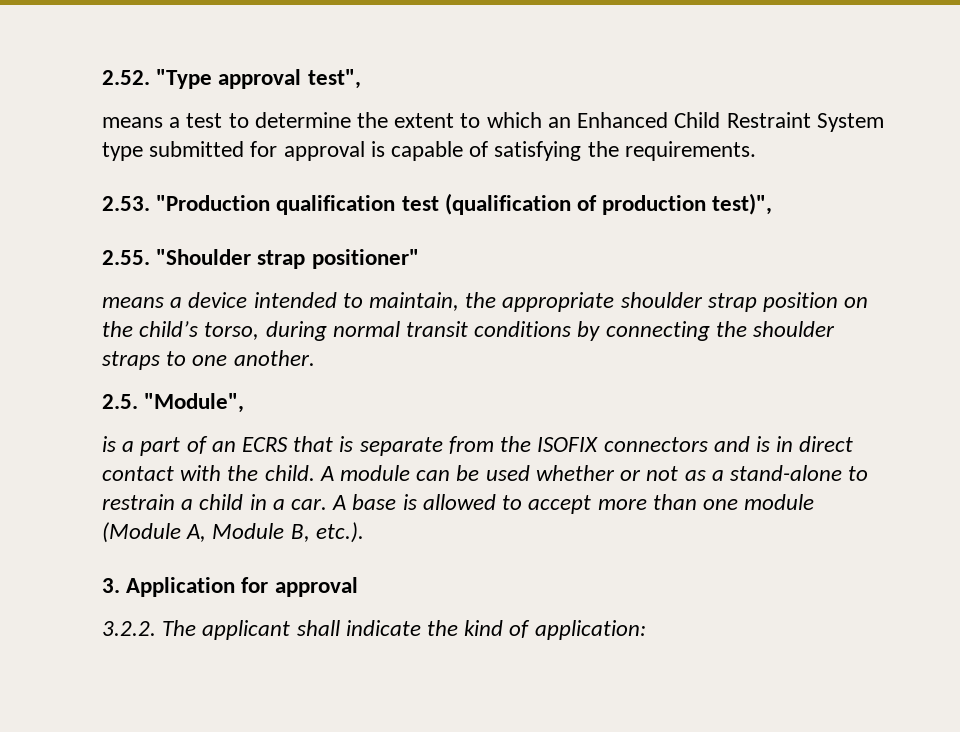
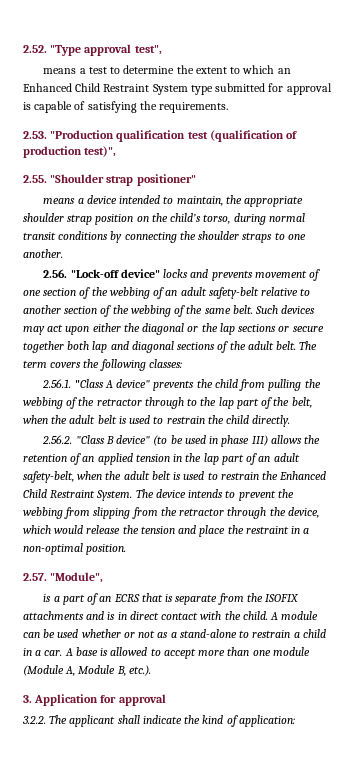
- 2.5. "Module",
+ 2.56. "Lock-off device" locks and prevents movement of one section of the webbing of an adult safety-belt relative to another section of the webbing of the same belt. Such devices may act upon either the diagonal or the lap sections or secure together both lap and diagonal sections of the adult belt. The term covers the following classes:
+ 2.56.1. "Class A device" prevents the child from pulling the webbing of the retractor through to the lap part of the belt, when the adult belt is used to restrain the child directly.
+ 2.56.2. "Class B device" (to be used in phase III) allows the retention of an applied tension in the lap part of an adult safety-belt, when the adult belt is used to restrain the Enhanced Child Restraint System. The device intends to prevent the webbing from slipping from the retractor through the device, which would release the tension and place the restraint in a non-optimal position.
+ 2.57. "Module",
- is a part of an ECRS that is separate from the ISOFIX connectors and is in direct contact with the child.
+ is a part of an ECRS that is separate from the ISOFIX attachments and is in direct contact with the child.

